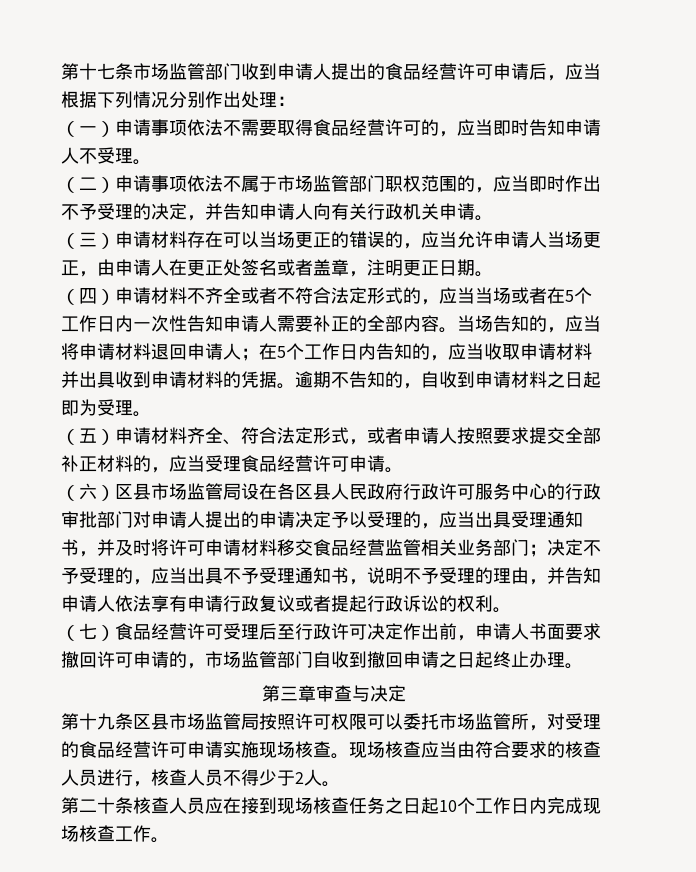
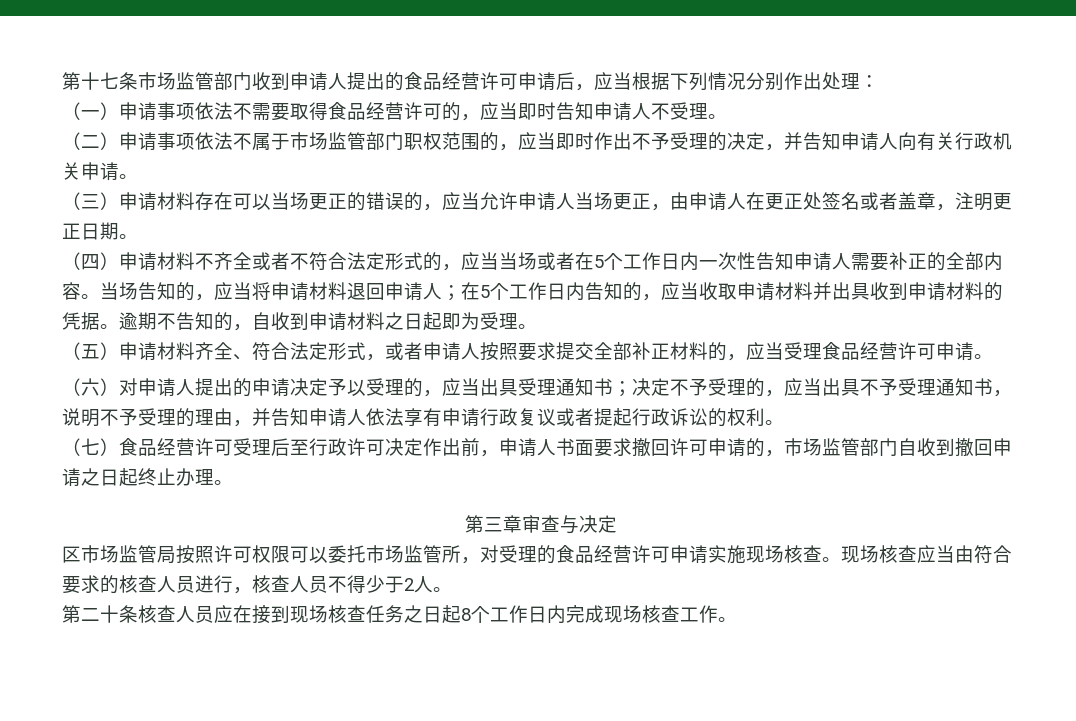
- （六）区县市场监管局设在各区县人民政府行政许可服务中心的行政审批部门对申请人提出的申请决定予以受理的，应当出具受理通知书，并及时将许可申请材料移交食品经营监管相关业务部门；决定不予受理的，应当出具不予受理通知书，说明不予受理的理由，并告知申请人依法享有申请行政复议或者提起行政诉讼的权利。
+ （六）对申请人提出的申请决定予以受理的，应当出具受理通知书；决定不予受理的，应当出具不予受理通知书，说明不予受理的理由，并告知申请人依法享有申请行政复议或者提起行政诉讼的权利。
- 第十九条区县市场监管局按照许可权限可以委托市场监管所，对受理的食品经营许可申请实施现场核查。
+ 区市场监管局按照许可权限可以委托市场监管所，对受理的食品经营许可申请实施现场核查。
- 第二十条核查人员应在接到现场核查任务之日起10个工作日内完成现场核查工作。
+ 第二十条核查人员应在接到现场核查任务之日起8个工作日内完成现场核查工作。

